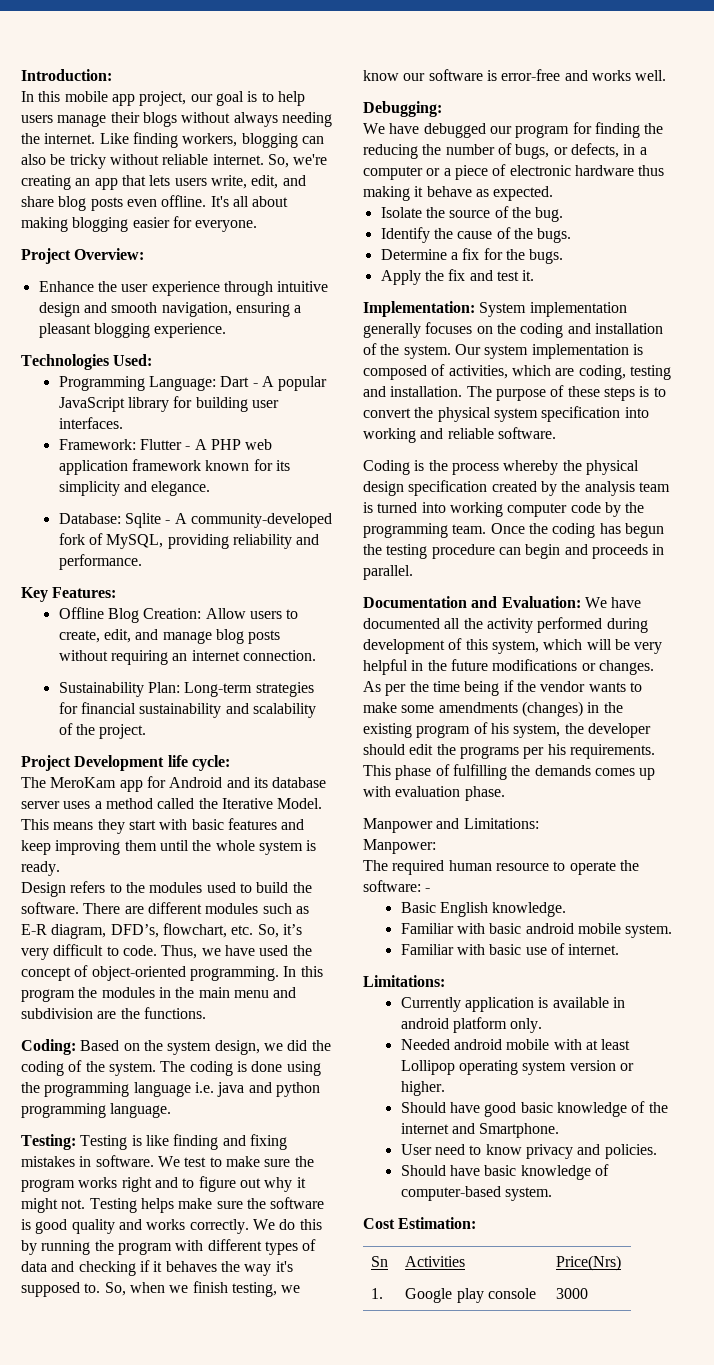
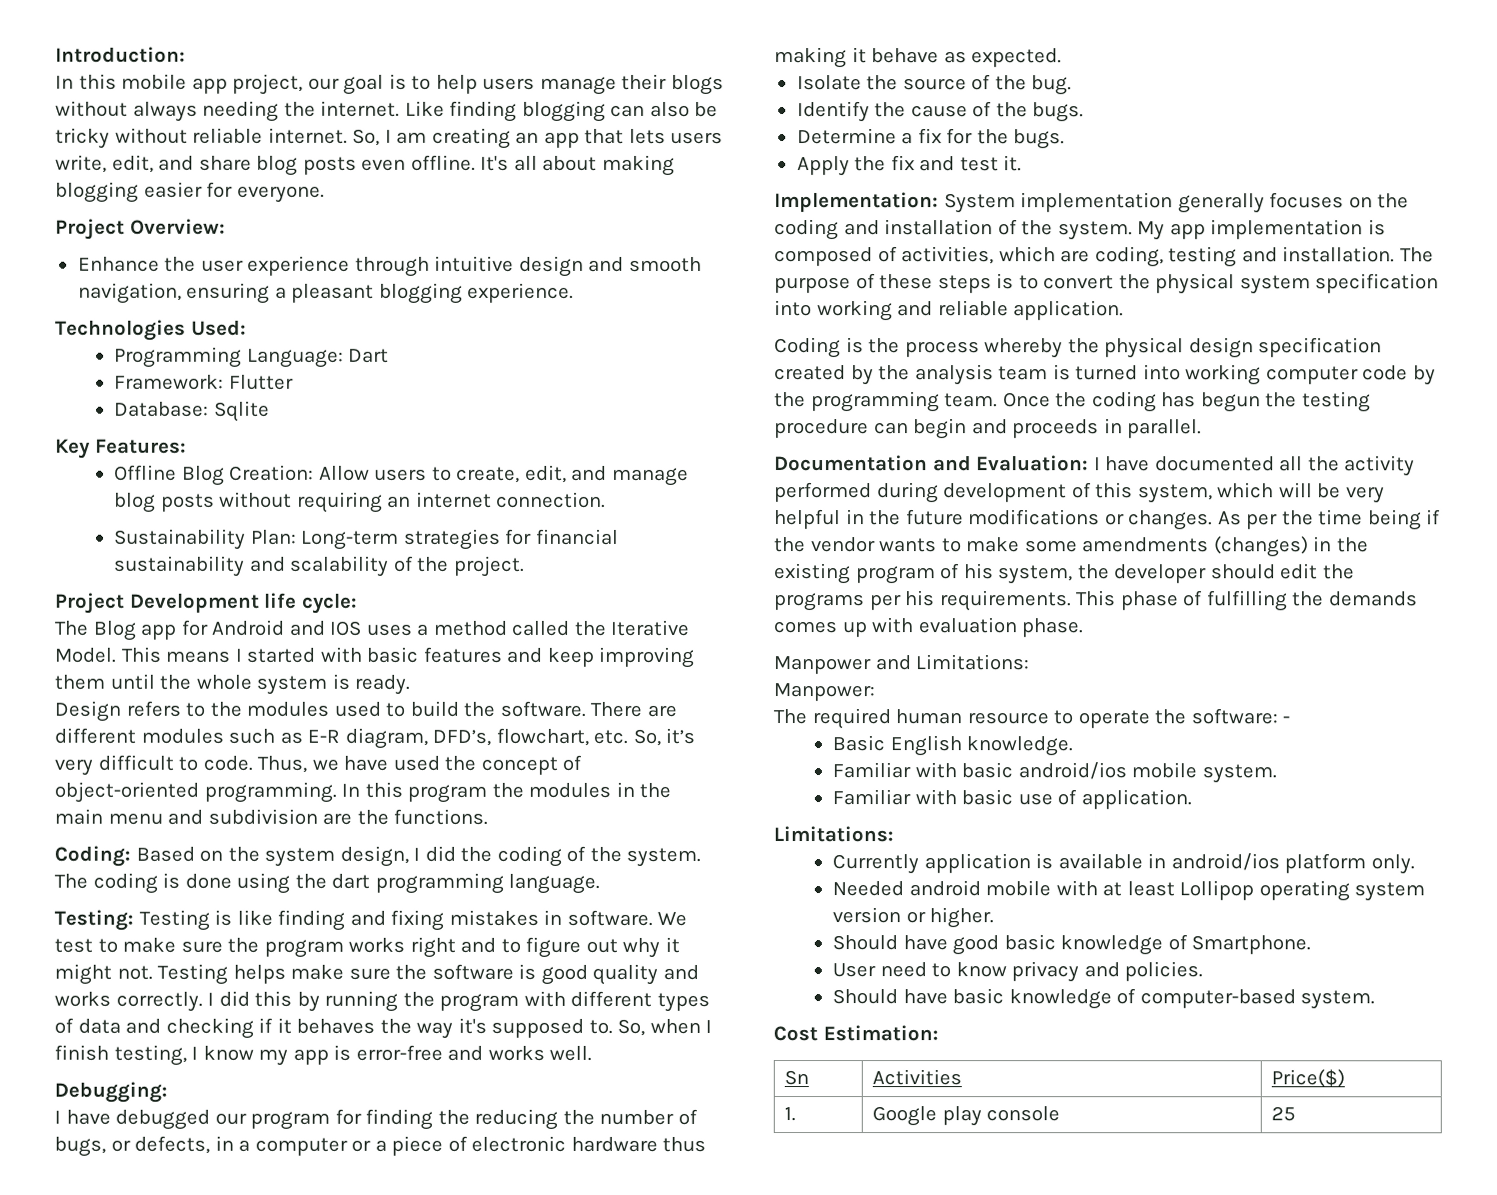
- Like finding workers, blogging can also be tricky without reliable internet.
+ Like finding blogging can also be tricky without reliable internet.
- So, we're creating an app that lets users write, edit, and share blog posts even offline.
+ So, I am creating an app that lets users write, edit, and share blog posts even offline.
- Programming Language: Dart - A popular JavaScript library for building user interfaces.
- Framework: Flutter - A PHP web application framework known for its simplicity and elegance.
- Database: Sqlite - A community-developed fork of MySQL, providing reliability and performance.
+ Programming Language: Dart
+ Framework: Flutter
+ Database: Sqlite
- The MeroKam app for Android and its database server uses a method called the Iterative Model.
+ The Blog app for Android and IOS uses a method called the Iterative Model.
- This means they start with basic features and keep improving them until the whole system is ready.
+ This means I started with basic features and keep improving them until the whole system is ready.
- Coding: Based on the system design, we did the coding of the system.
+ Coding: Based on the system design, I did the coding of the system.
- The coding is done using the programming language i.e. java and python programming language.
+ The coding is done using the dart programming language.
- We do this by running the program with different types of data and checking if it behaves the way it's supposed to.
+ I did this by running the program with different types of data and checking if it behaves the way it's supposed to.
- So, when we finish testing, we know our software is error-free and works well.
+ So, when I finish testing, I know my app is error-free and works well.
- We have debugged our program for finding the reducing the number of bugs, or defects, in a computer or a piece of electronic hardware thus making it behave as expected.
+ I have debugged our program for finding the reducing the number of bugs, or defects, in a computer or a piece of electronic hardware thus making it behave as expected.
- Our system implementation is composed of activities, which are coding, testing and installation.
+ My app implementation is composed of activities, which are coding, testing and installation.
- The purpose of these steps is to convert the physical system specification into working and reliable software.
+ The purpose of these steps is to convert the physical system specification into working and reliable application.
- Documentation and Evaluation: We have documented all the activity performed during development of this system, which will be very helpful in the future modifications or changes.
+ Documentation and Evaluation: I have documented all the activity performed during development of this system, which will be very helpful in the future modifications or changes.
- Familiar with basic android mobile system.
+ Familiar with basic android/ios mobile system.
- Familiar with basic use of internet.
+ Familiar with basic use of application.
- Currently application is available in android platform only.
+ Currently application is available in android/ios platform only.
- Should have good basic knowledge of the internet and Smartphone.
+ Should have good basic knowledge of Smartphone.
- Sn | Activities | Price(Nrs)
+ Sn | Activities | Price($)
- 1. | Google play console | 3000
+ 1. | Google play console | 25

